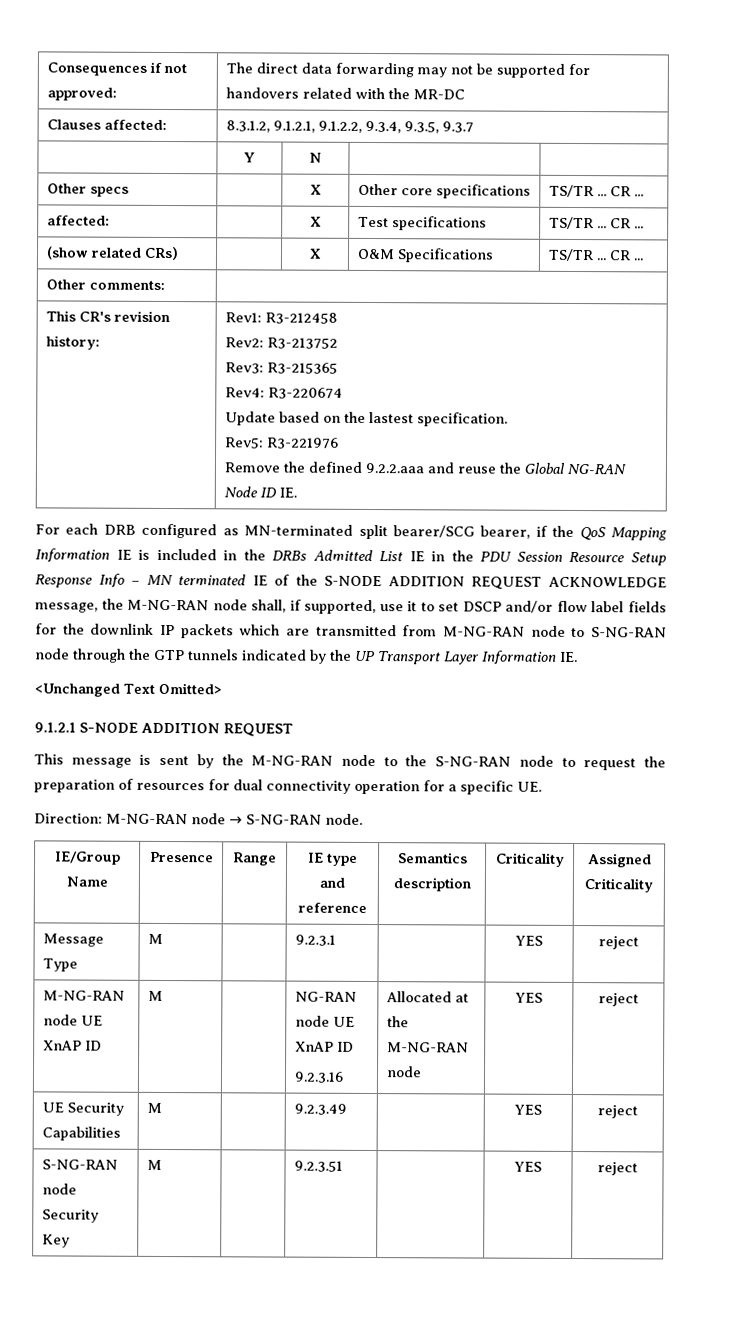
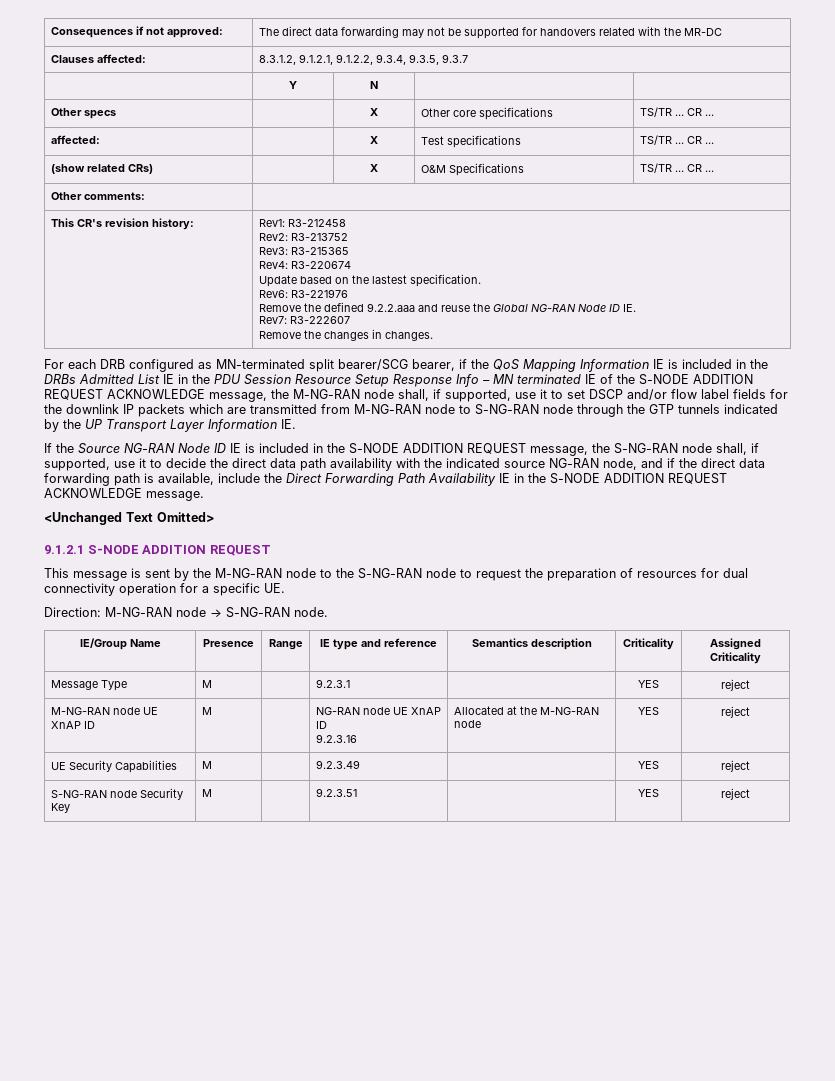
  This CR's revision history: | Rev1: R3-212458
  Rev2: R3-213752
  Rev3: R3-215365
  Rev4: R3-220674
  Update based on the lastest specification.
- Rev5: R3-221976
+ Rev6: R3-221976
  Remove the defined 9.2.2.aaa and reuse the Global NG-RAN Node ID IE.
+ Rev7: R3-222607
+ Remove the changes in changes.
+ If the Source NG-RAN Node ID IE is included in the S-NODE ADDITION REQUEST message, the S-NG-RAN node shall, if supported, use it to decide the direct data path availability with the indicated source NG-RAN node, and if the direct data forwarding path is available, include the Direct Forwarding Path Availability IE in the S-NODE ADDITION REQUEST ACKNOWLEDGE message.

